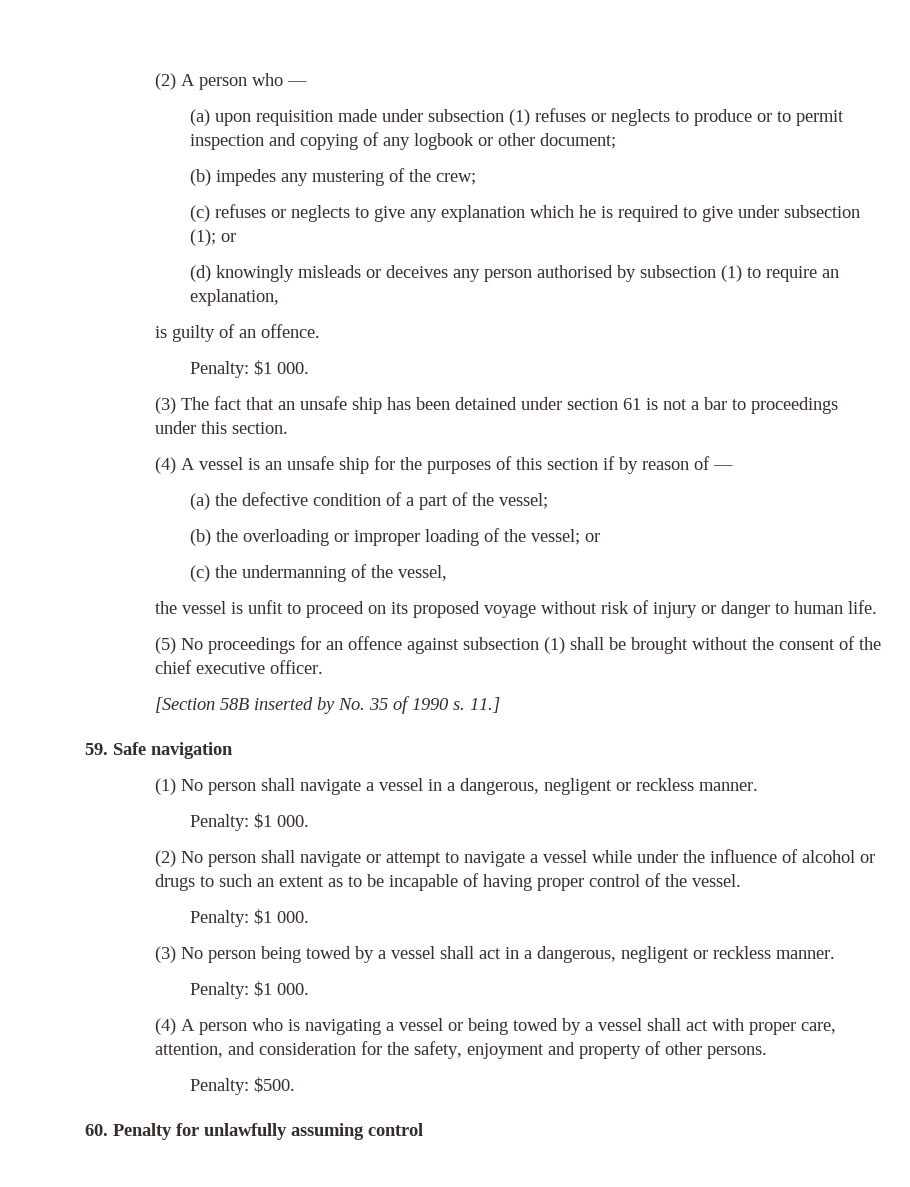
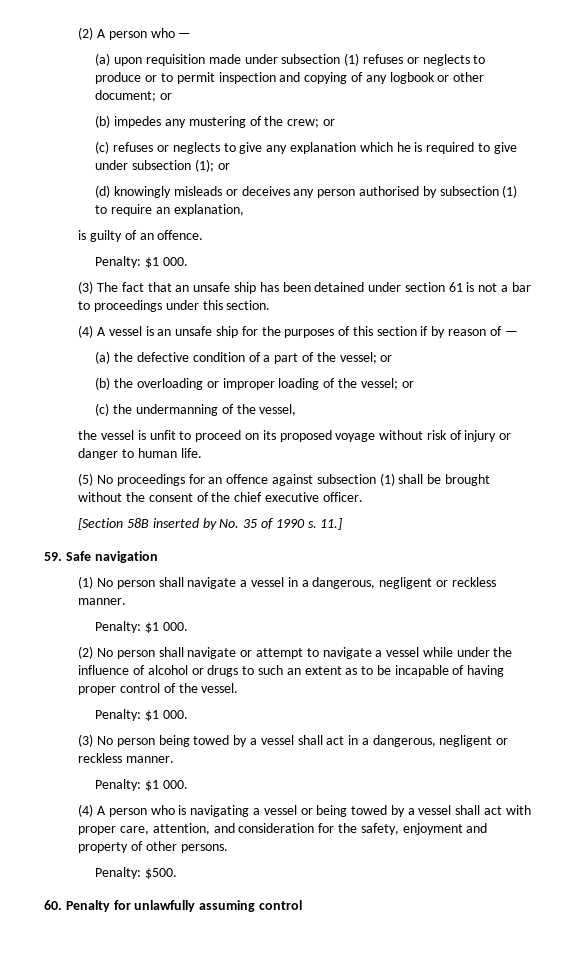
- (a) upon requisition made under subsection (1) refuses or neglects to produce or to permit inspection and copying of any logbook or other document;
+ (a) upon requisition made under subsection (1) refuses or neglects to produce or to permit inspection and copying of any logbook or other document; or
- (b) impedes any mustering of the crew;
+ (b) impedes any mustering of the crew; or
- (a) the defective condition of a part of the vessel;
+ (a) the defective condition of a part of the vessel; or

